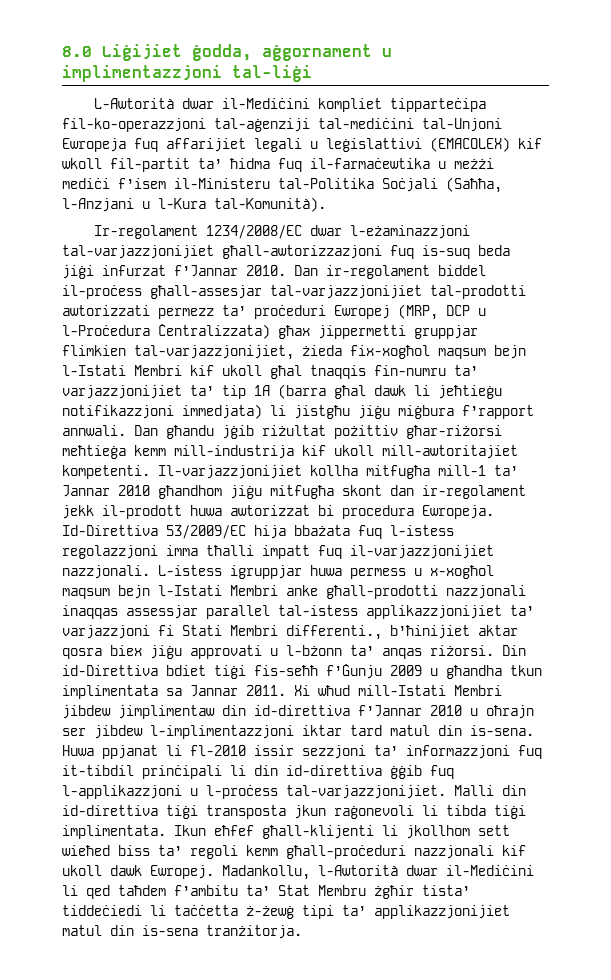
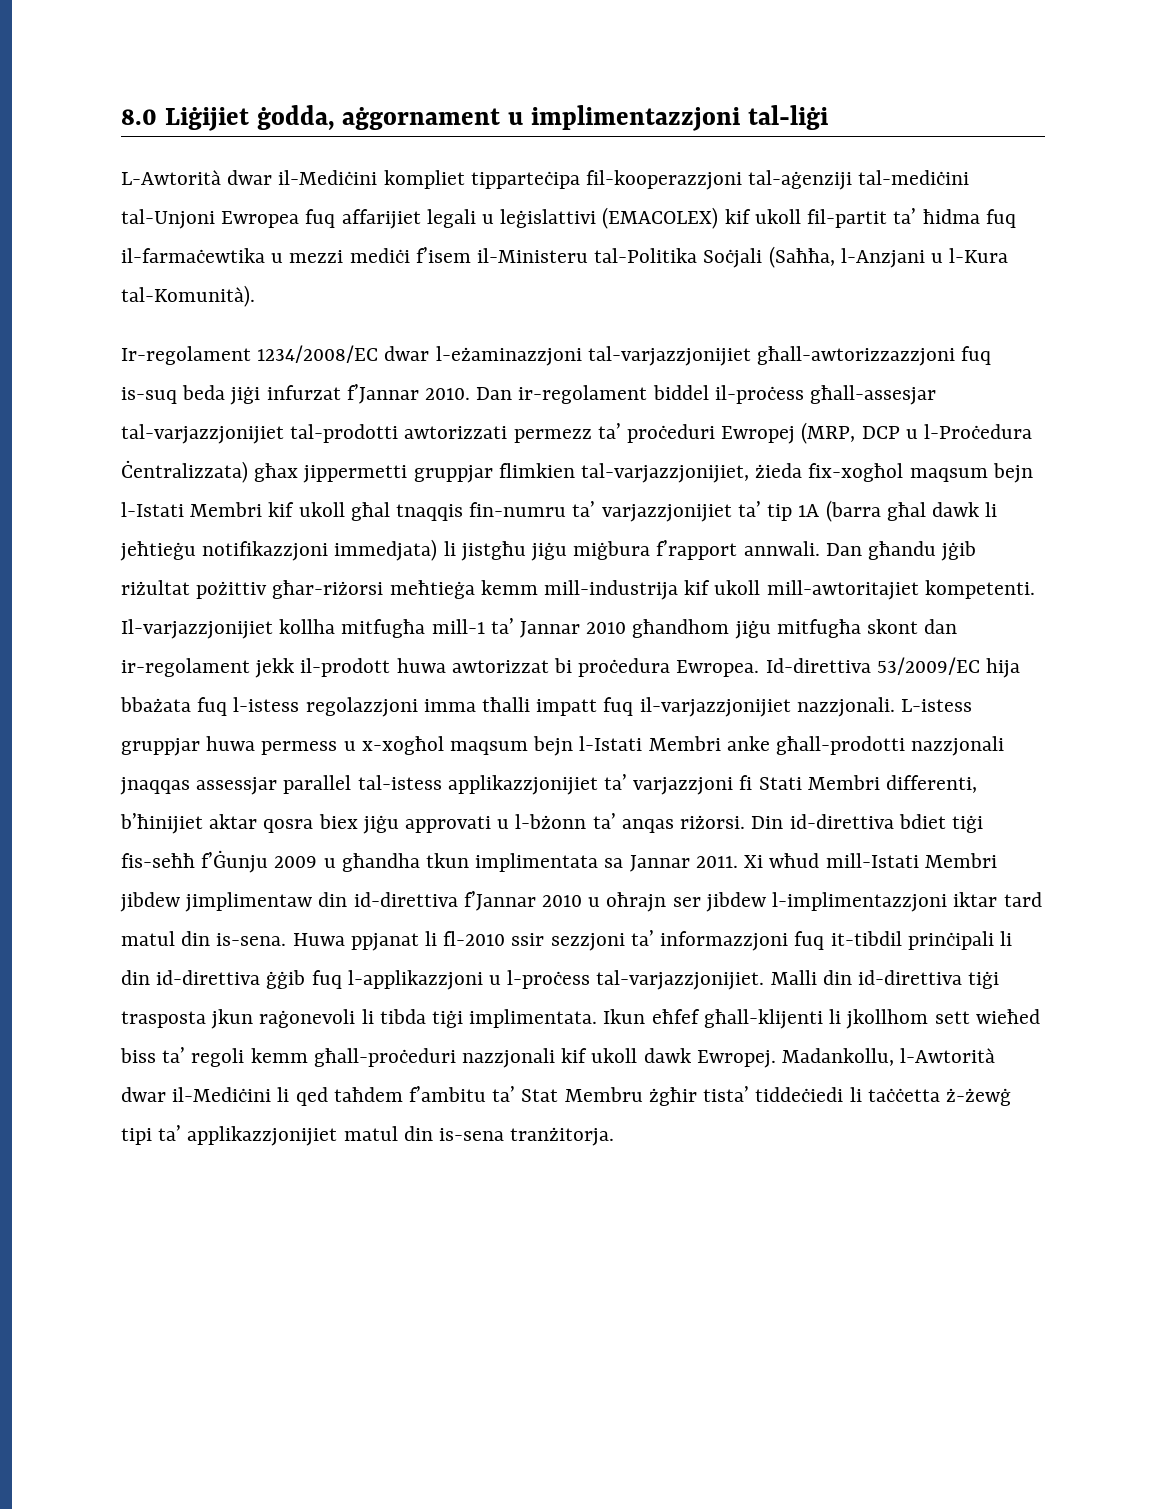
- L-Awtorità dwar il-Mediċini kompliet tipparteċipa fil-ko-operazzjoni tal-aġenziji tal-mediċini tal-Unjoni Ewropeja fuq affarijiet legali u leġislattivi (EMACOLEX) kif wkoll fil-partit ta’ ħidma fuq il-farmaċewtika u meżżi mediċi f’isem il-Ministeru tal-Politika Soċjali (Saħħa, l-Anzjani u l-Kura tal-Komunità).
+ L-Awtorità dwar il-Mediċini kompliet tipparteċipa fil-kooperazzjoni tal-aġenziji tal-mediċini tal-Unjoni Ewropea fuq affarijiet legali u leġislattivi (EMACOLEX) kif ukoll fil-partit ta’ ħidma fuq il-farmaċewtika u mezzi mediċi f’isem il-Ministeru tal-Politika Soċjali (Saħħa, l-Anzjani u l-Kura tal-Komunità).
- Ir-regolament 1234/2008/EC dwar l-eżaminazzjoni tal-varjazzjonijiet għall-awtorizzazjoni fuq is-suq beda jiġi infurzat f’Jannar 2010.
+ Ir-regolament 1234/2008/EC dwar l-eżaminazzjoni tal-varjazzjonijiet għall-awtorizzazzjoni fuq is-suq beda jiġi infurzat f’Jannar 2010.
- Il-varjazzjonijiet kollha mitfugħa mill-1 ta’ Jannar 2010 għandhom jiġu mitfugħa skont dan ir-regolament jekk il-prodott huwa awtorizzat bi procedura Ewropeja. Id-Direttiva 53/2009/EC hija bbażata fuq l-istess regolazzjoni imma tħalli impatt fuq il-varjazzjonijiet nazzjonali.
+ Il-varjazzjonijiet kollha mitfugħa mill-1 ta’ Jannar 2010 għandhom jiġu mitfugħa skont dan ir-regolament jekk il-prodott huwa awtorizzat bi proċedura Ewropea. Id-direttiva 53/2009/EC hija bbażata fuq l-istess regolazzjoni imma tħalli impatt fuq il-varjazzjonijiet nazzjonali.
- L-istess igruppjar huwa permess u x-xogħol maqsum bejn l-Istati Membri anke għall-prodotti nazzjonali inaqqas assessjar parallel tal-istess applikazzjonijiet ta’ varjazzjoni fi Stati Membri differenti., b’ħinijiet aktar qosra biex jiġu approvati u l-bżonn ta’ anqas riżorsi.
+ L-istess gruppjar huwa permess u x-xogħol maqsum bejn l-Istati Membri anke għall-prodotti nazzjonali jnaqqas assessjar parallel tal-istess applikazzjonijiet ta’ varjazzjoni fi Stati Membri differenti, b’ħinijiet aktar qosra biex jiġu approvati u l-bżonn ta’ anqas riżorsi.
- Din id-Direttiva bdiet tiġi fis-seħħ f’Ġunju 2009 u għandha tkun implimentata sa Jannar 2011.
+ Din id-direttiva bdiet tiġi fis-seħħ f’Ġunju 2009 u għandha tkun implimentata sa Jannar 2011.
- Huwa ppjanat li fl-2010 issir sezzjoni ta’ informazzjoni fuq it-tibdil prinċipali li din id-direttiva ġġib fuq l-applikazzjoni u l-proċess tal-varjazzjonijiet.
+ Huwa ppjanat li fl-2010 ssir sezzjoni ta’ informazzjoni fuq it-tibdil prinċipali li din id-direttiva ġġib fuq l-applikazzjoni u l-proċess tal-varjazzjonijiet.
- Malli din id-direttiva tiġi transposta jkun raġonevoli li tibda tiġi implimentata.
+ Malli din id-direttiva tiġi trasposta jkun raġonevoli li tibda tiġi implimentata.

